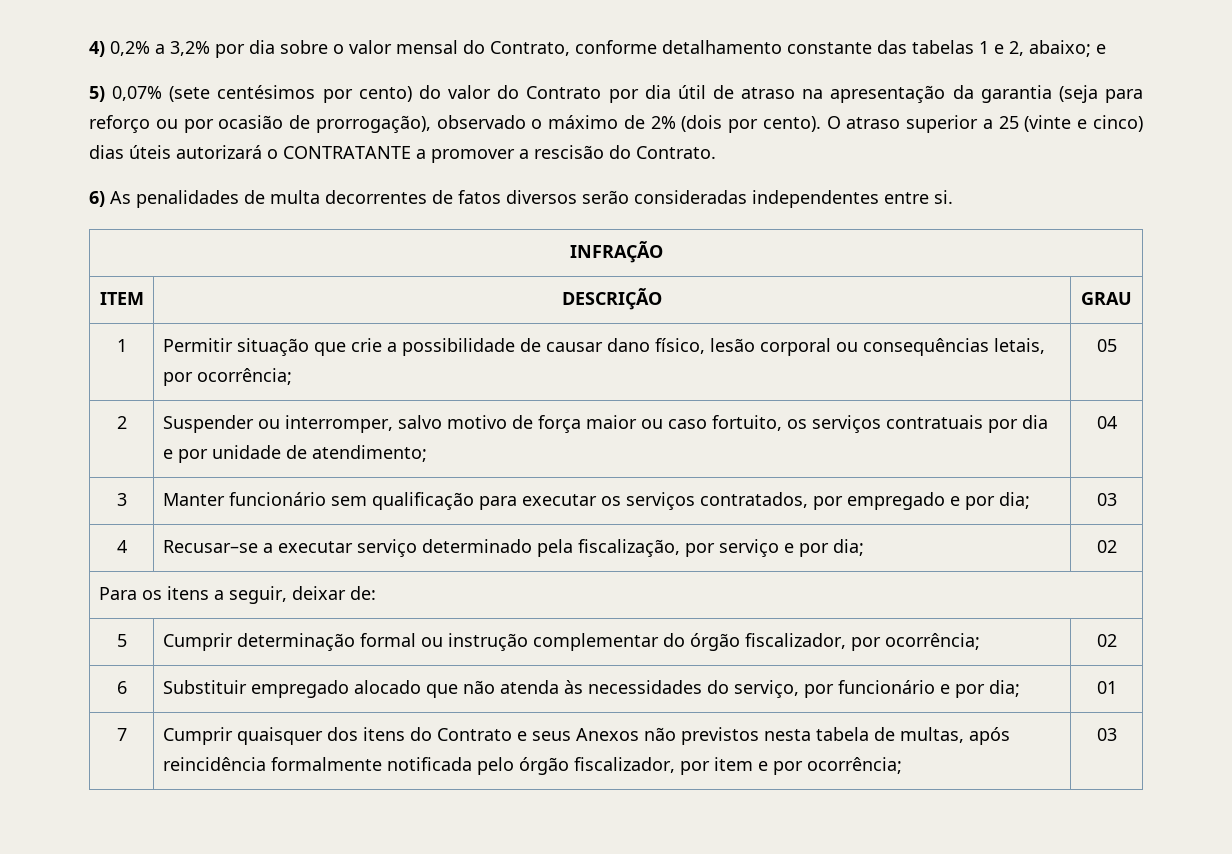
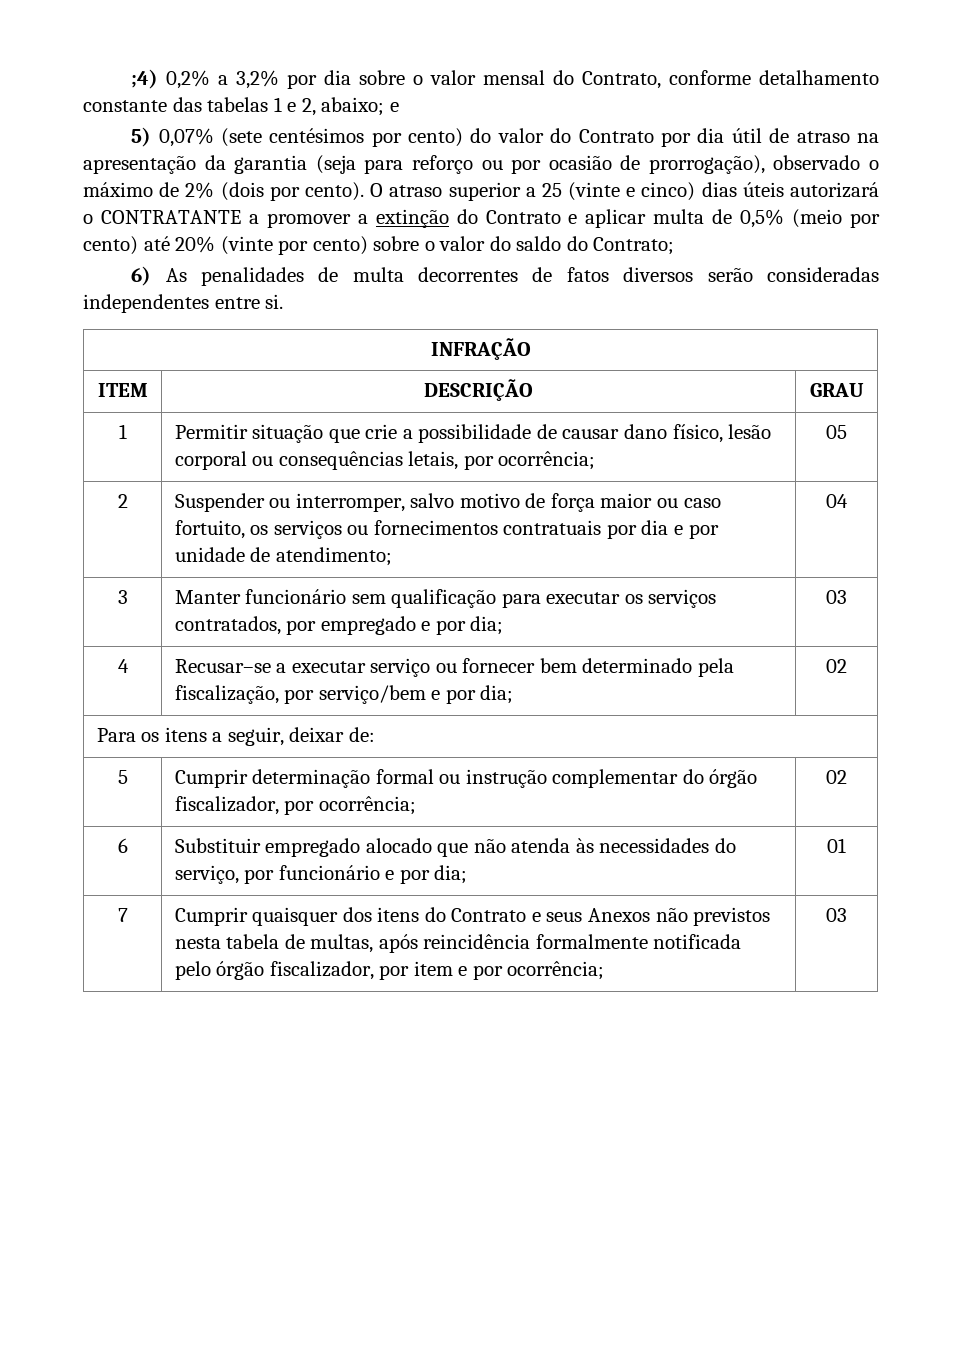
- 4) 0,2% a 3,2% por dia sobre o valor mensal do Contrato, conforme detalhamento constante das tabelas 1 e 2, abaixo; e
+ ;4) 0,2% a 3,2% por dia sobre o valor mensal do Contrato, conforme detalhamento constante das tabelas 1 e 2, abaixo; e
- O atraso superior a 25 (vinte e cinco) dias úteis autorizará o CONTRATANTE a promover a rescisão do Contrato.
+ O atraso superior a 25 (vinte e cinco) dias úteis autorizará o CONTRATANTE a promover a extinção do Contrato e aplicar multa de 0,5% (meio por cento) até 20% (vinte por cento) sobre o valor do saldo do Contrato;
- 2 | Suspender ou interromper, salvo motivo de força maior ou caso fortuito, os serviços contratuais por dia e por unidade de atendimento; | 04
+ 2 | Suspender ou interromper, salvo motivo de força maior ou caso fortuito, os serviços ou fornecimentos contratuais por dia e por unidade de atendimento; | 04
- 4 | Recusar–se a executar serviço determinado pela fiscalização, por serviço e por dia; | 02
+ 4 | Recusar–se a executar serviço ou fornecer bem determinado pela fiscalização, por serviço/bem e por dia; | 02

